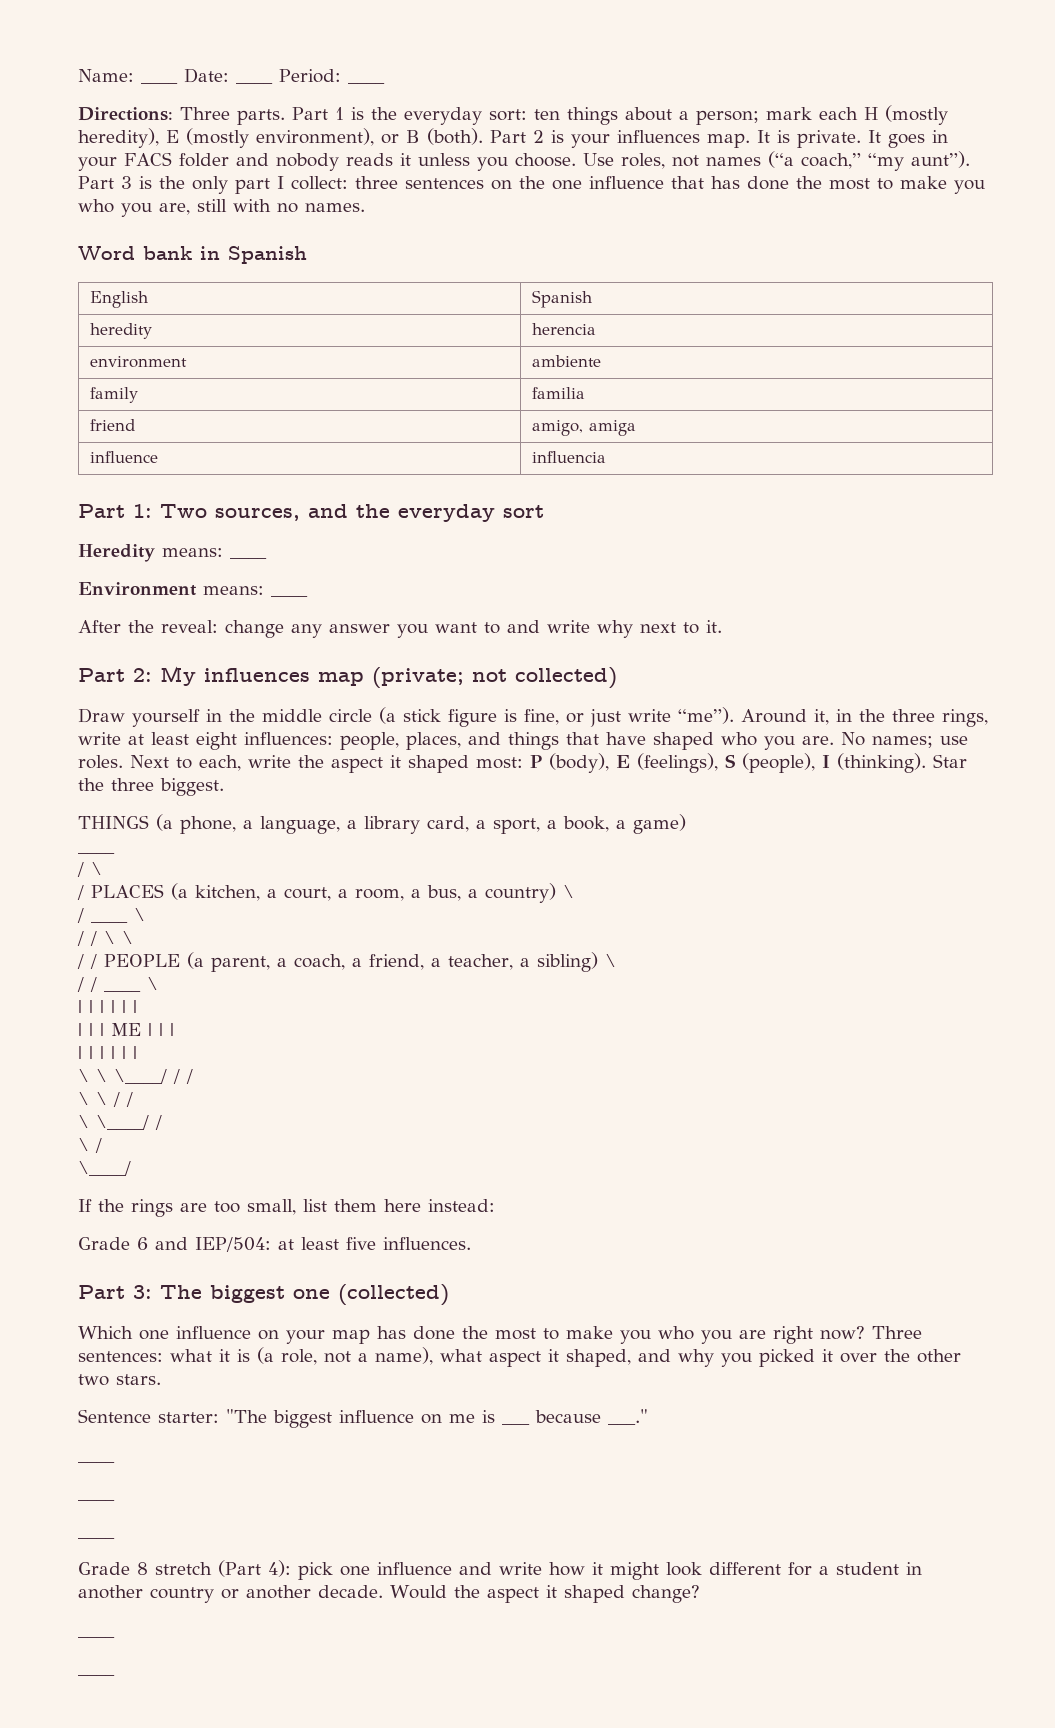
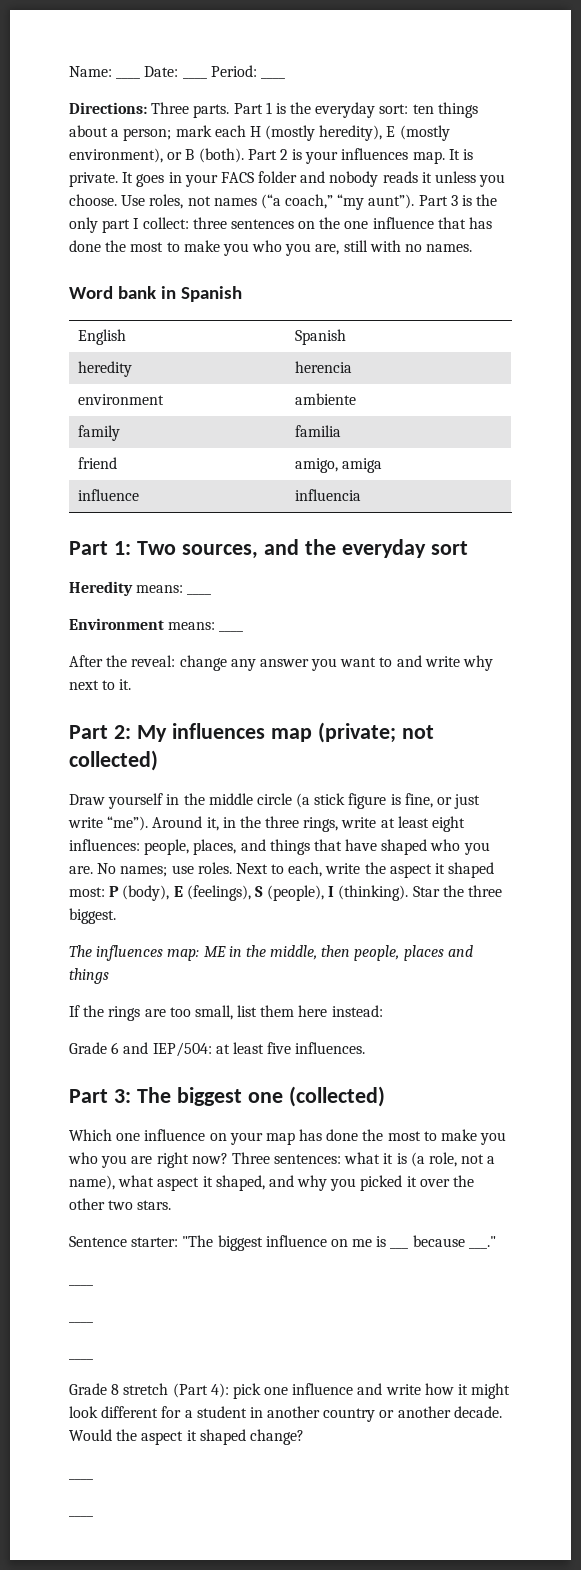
- THINGS (a phone, a language, a library card, a sport, a book, a game)
- ____
- / \
- / PLACES (a kitchen, a court, a room, a bus, a country) \
- / ____ \
- / / \ \
- / / PEOPLE (a parent, a coach, a friend, a teacher, a sibling) \
- / / ____ \
- | | | | | |
- | | | ME | | |
- | | | | | |
- \ \ \____/ / /
- \ \ / /
- \ \____/ /
- \ /
- \____/
+ The influences map: ME in the middle, then people, places and things

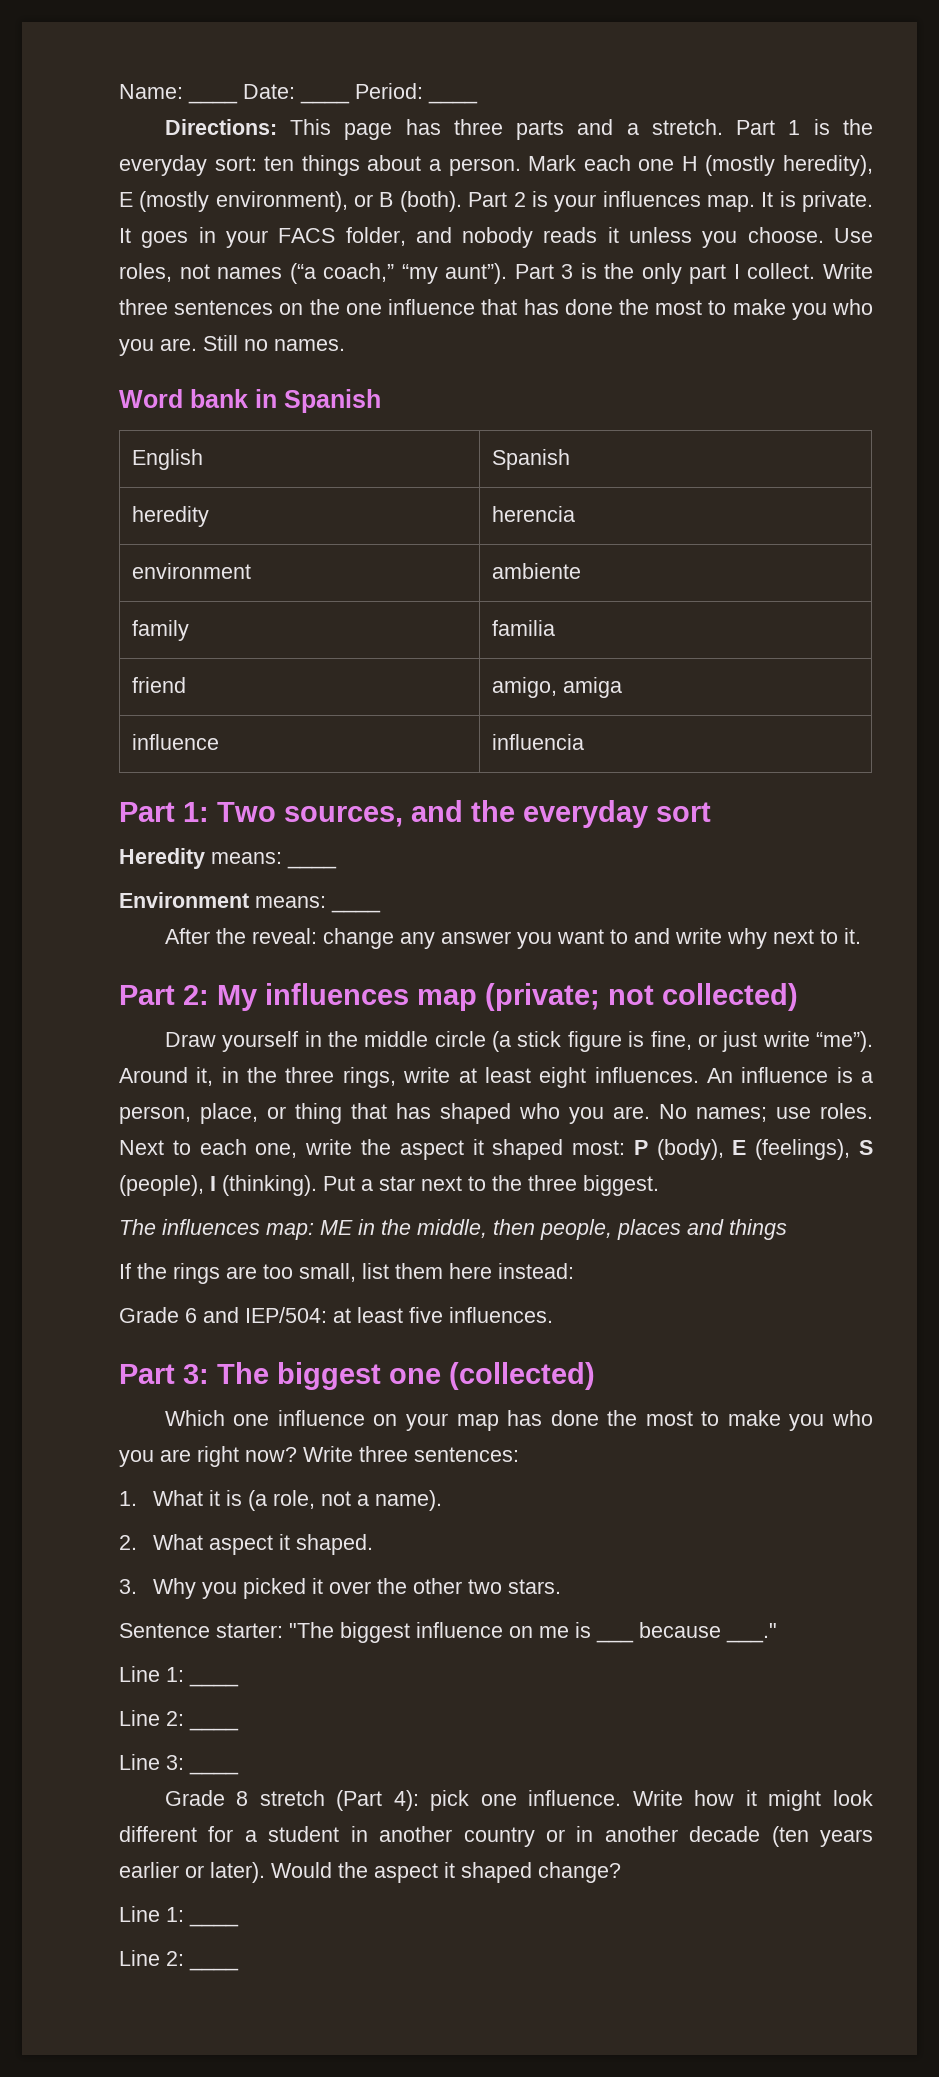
- Directions: Three parts.
+ Directions: This page has three parts and a stretch.
- Part 1 is the everyday sort: ten things about a person; mark each H (mostly heredity), E (mostly environment), or B (both).
+ Part 1 is the everyday sort: ten things about a person. Mark each one H (mostly heredity), E (mostly environment), or B (both).
- It goes in your FACS folder and nobody reads it unless you choose.
+ It goes in your FACS folder, and nobody reads it unless you choose.
- Part 3 is the only part I collect: three sentences on the one influence that has done the most to make you who you are, still with no names.
+ Part 3 is the only part I collect. Write three sentences on the one influence that has done the most to make you who you are. Still no names.
- Around it, in the three rings, write at least eight influences: people, places, and things that have shaped who you are.
+ Around it, in the three rings, write at least eight influences. An influence is a person, place, or thing that has shaped who you are.
- Next to each, write the aspect it shaped most: P (body), E (feelings), S (people), I (thinking).
+ Next to each one, write the aspect it shaped most: P (body), E (feelings), S (people), I (thinking).
- Star the three biggest.
+ Put a star next to the three biggest.
- Three sentences: what it is (a role, not a name), what aspect it shaped, and why you picked it over the other two stars.
+ Write three sentences:
+ 1. What it is (a role, not a name).
+ 2. What aspect it shaped.
+ 3. Why you picked it over the other two stars.
  Sentence starter: "The biggest influence on me is ___ because ___."
- ____
- ____
- ____
+ Line 1: ____
+ Line 2: ____
+ Line 3: ____
- Grade 8 stretch (Part 4): pick one influence and write how it might look different for a student in another country or another decade.
+ Grade 8 stretch (Part 4): pick one influence. Write how it might look different for a student in another country or in another decade (ten years earlier or later).
  Would the aspect it shaped change?
- ____
- ____
+ Line 1: ____
+ Line 2: ____

